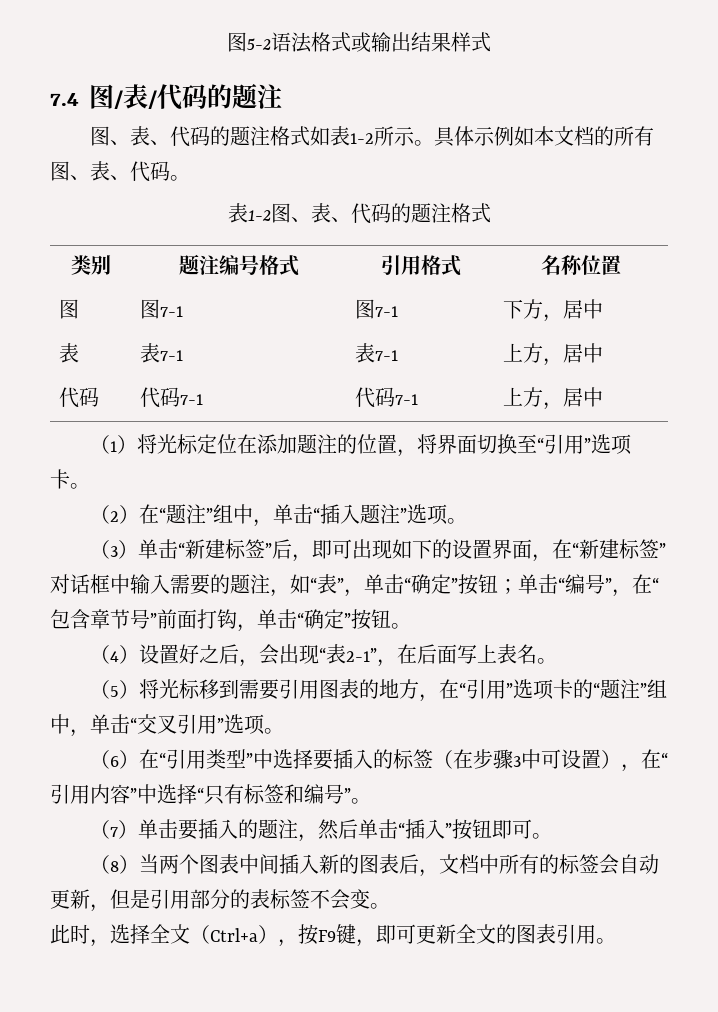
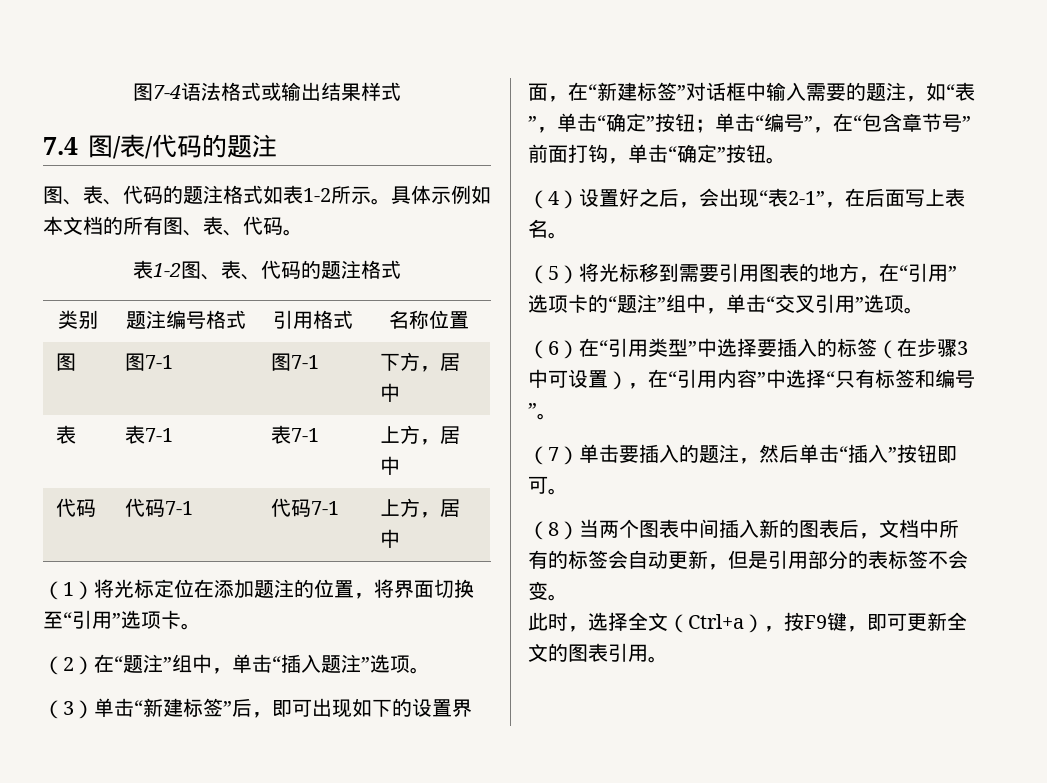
- 图5-2语法格式或输出结果样式
+ 图7-4语法格式或输出结果样式

